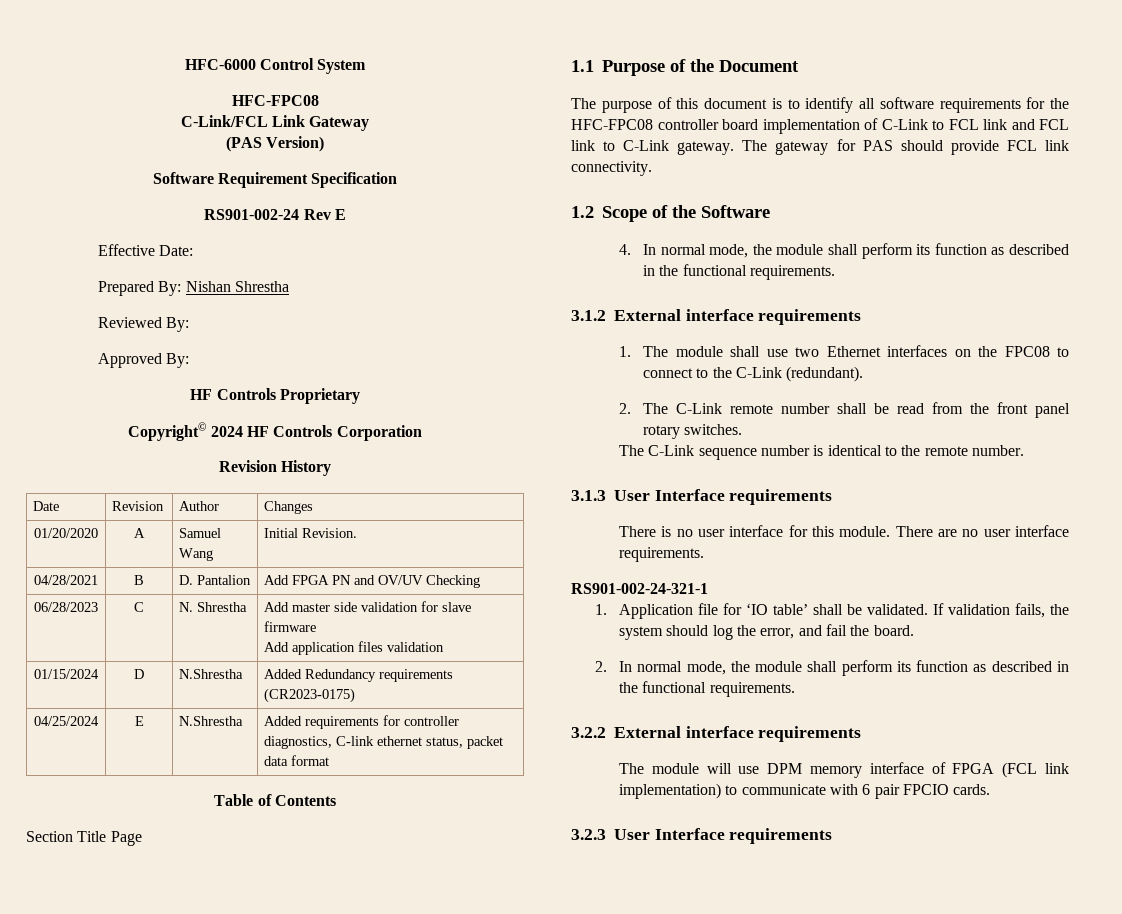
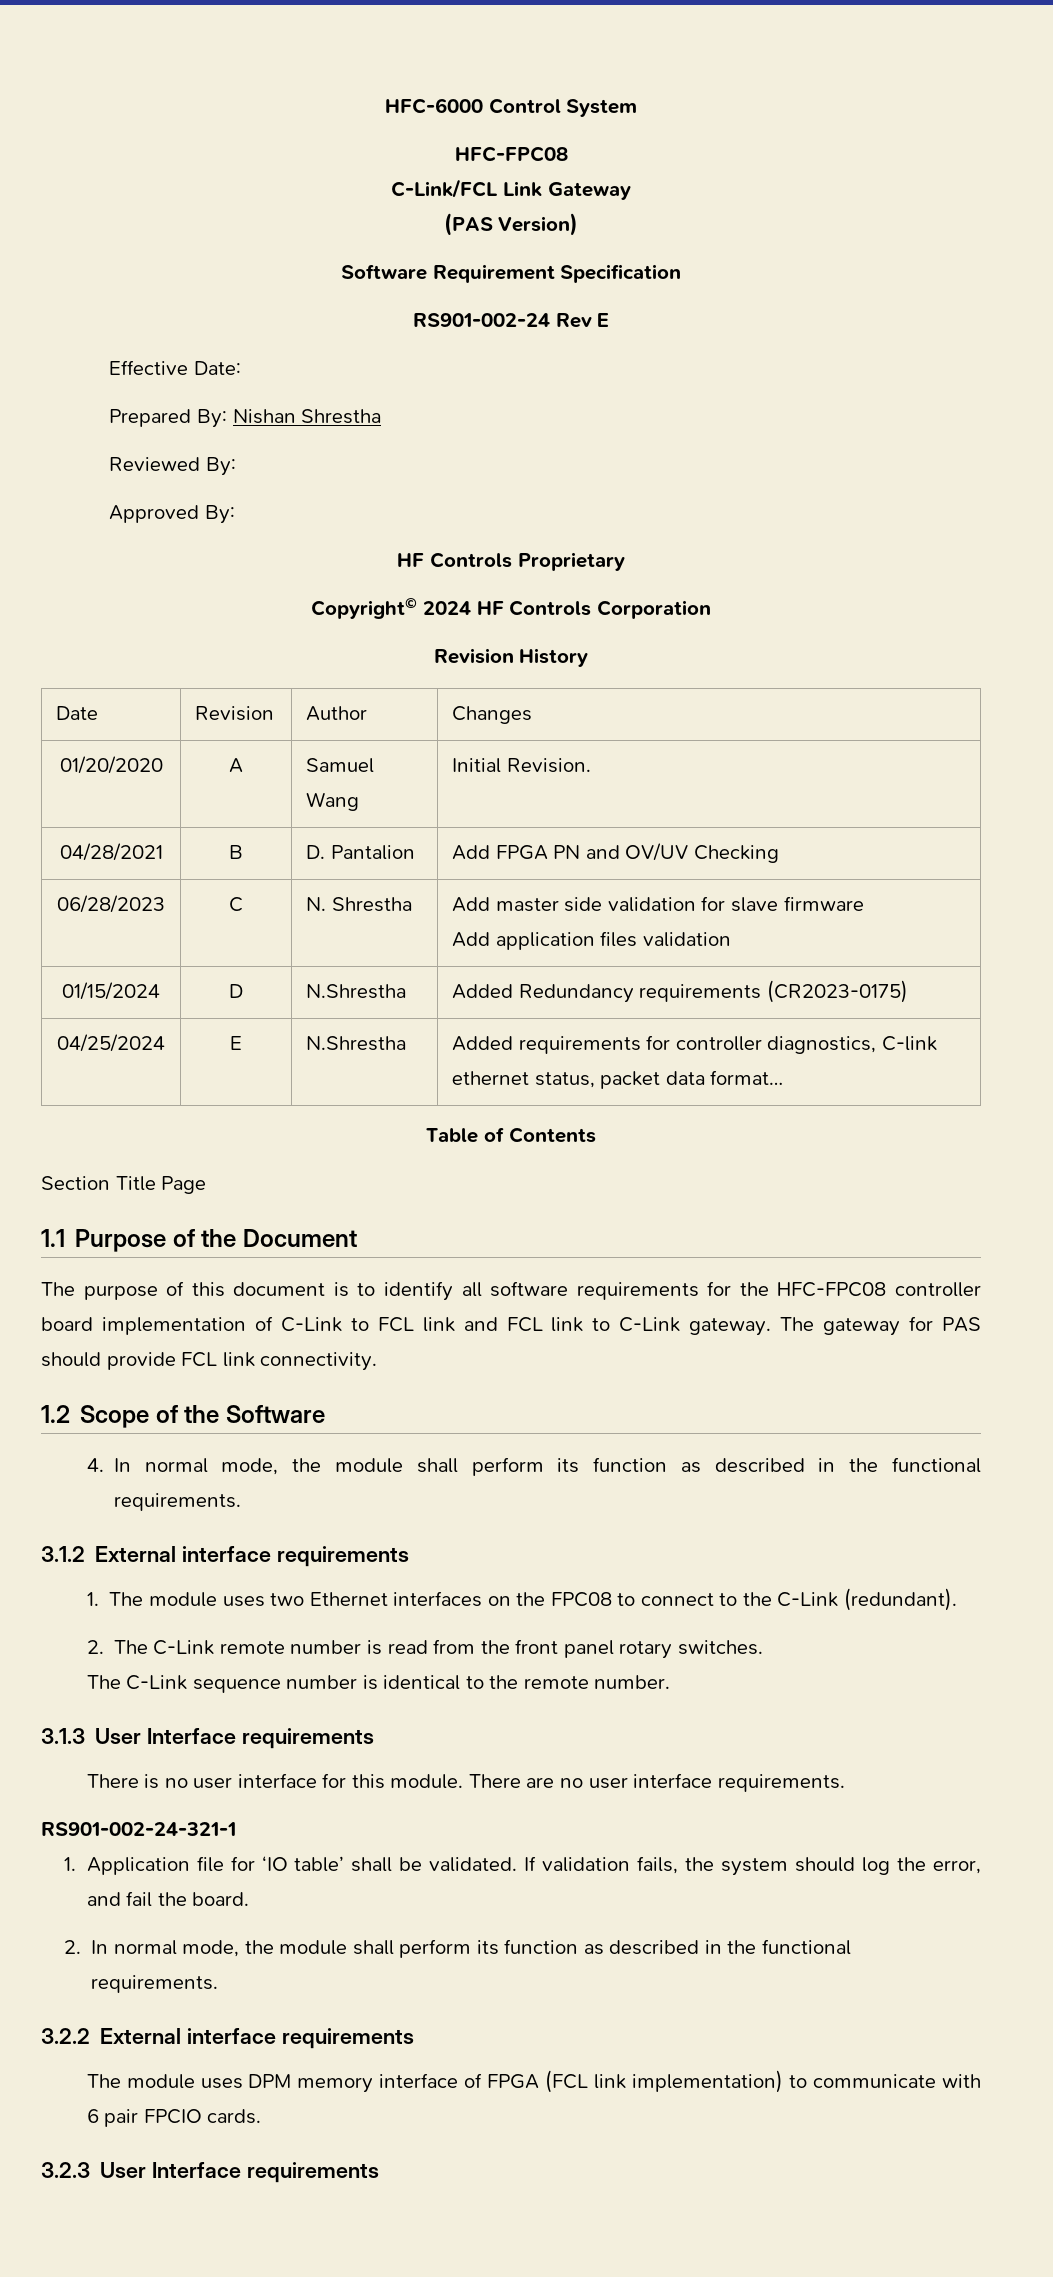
- 04/25/2024 | E | N.Shrestha | Added requirements for controller diagnostics, C-link ethernet status, packet data format
+ 04/25/2024 | E | N.Shrestha | Added requirements for controller diagnostics, C-link ethernet status, packet data format…
- 1. The module shall use two Ethernet interfaces on the FPC08 to connect to the C-Link (redundant).
+ 1. The module uses two Ethernet interfaces on the FPC08 to connect to the C-Link (redundant).
- 2. The C-Link remote number shall be read from the front panel rotary switches.
+ 2. The C-Link remote number is read from the front panel rotary switches.
- The module will use DPM memory interface of FPGA (FCL link implementation) to communicate with 6 pair FPCIO cards.
+ The module uses DPM memory interface of FPGA (FCL link implementation) to communicate with 6 pair FPCIO cards.

